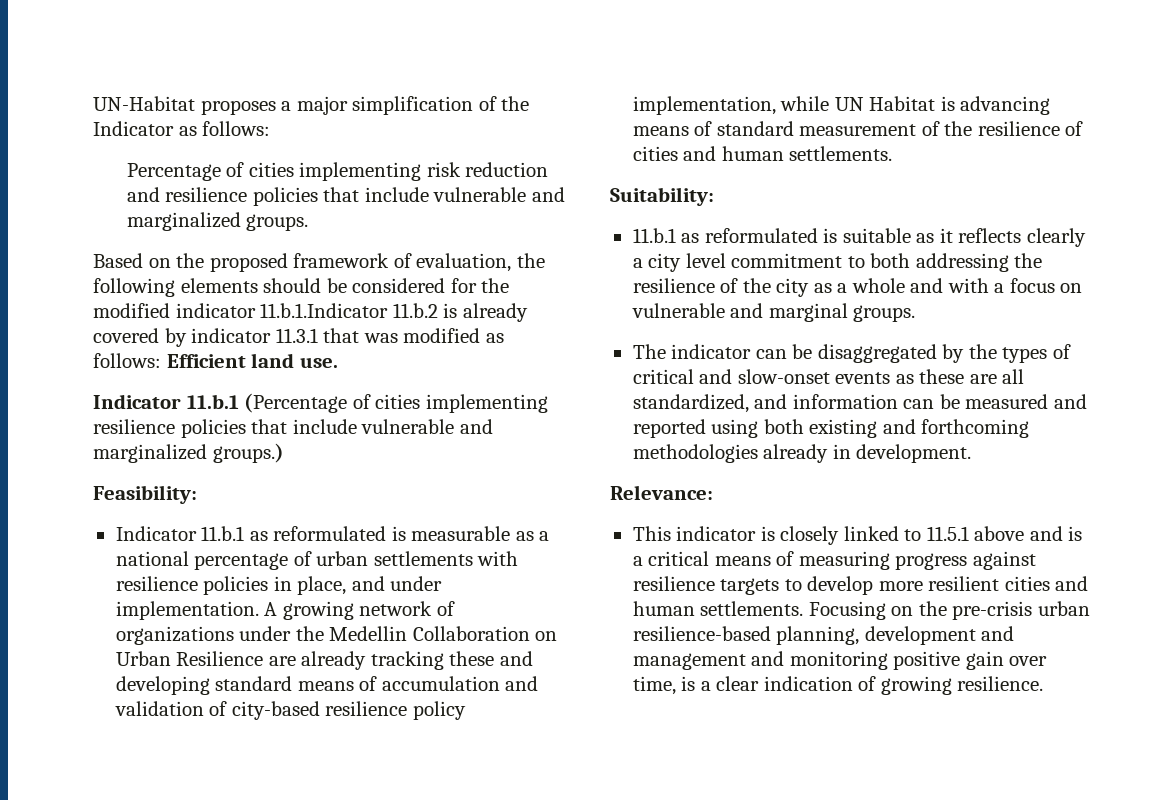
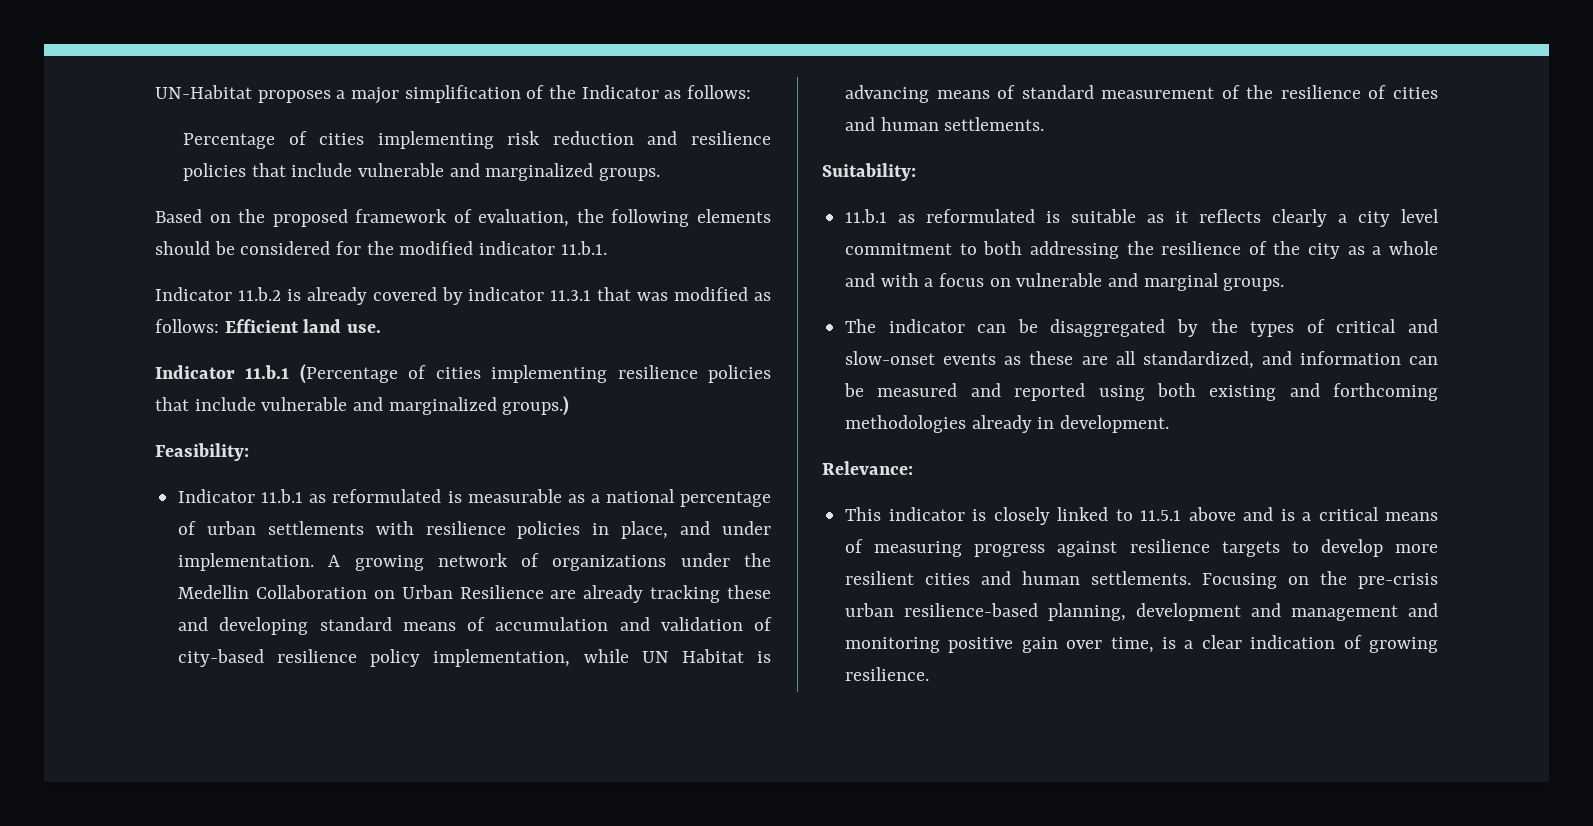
- Based on the proposed framework of evaluation, the following elements should be considered for the modified indicator 11.b.1.Indicator 11.b.2 is already covered by indicator 11.3.1 that was modified as follows: Efficient land use.
+ Based on the proposed framework of evaluation, the following elements should be considered for the modified indicator 11.b.1.
+ Indicator 11.b.2 is already covered by indicator 11.3.1 that was modified as follows: Efficient land use.

